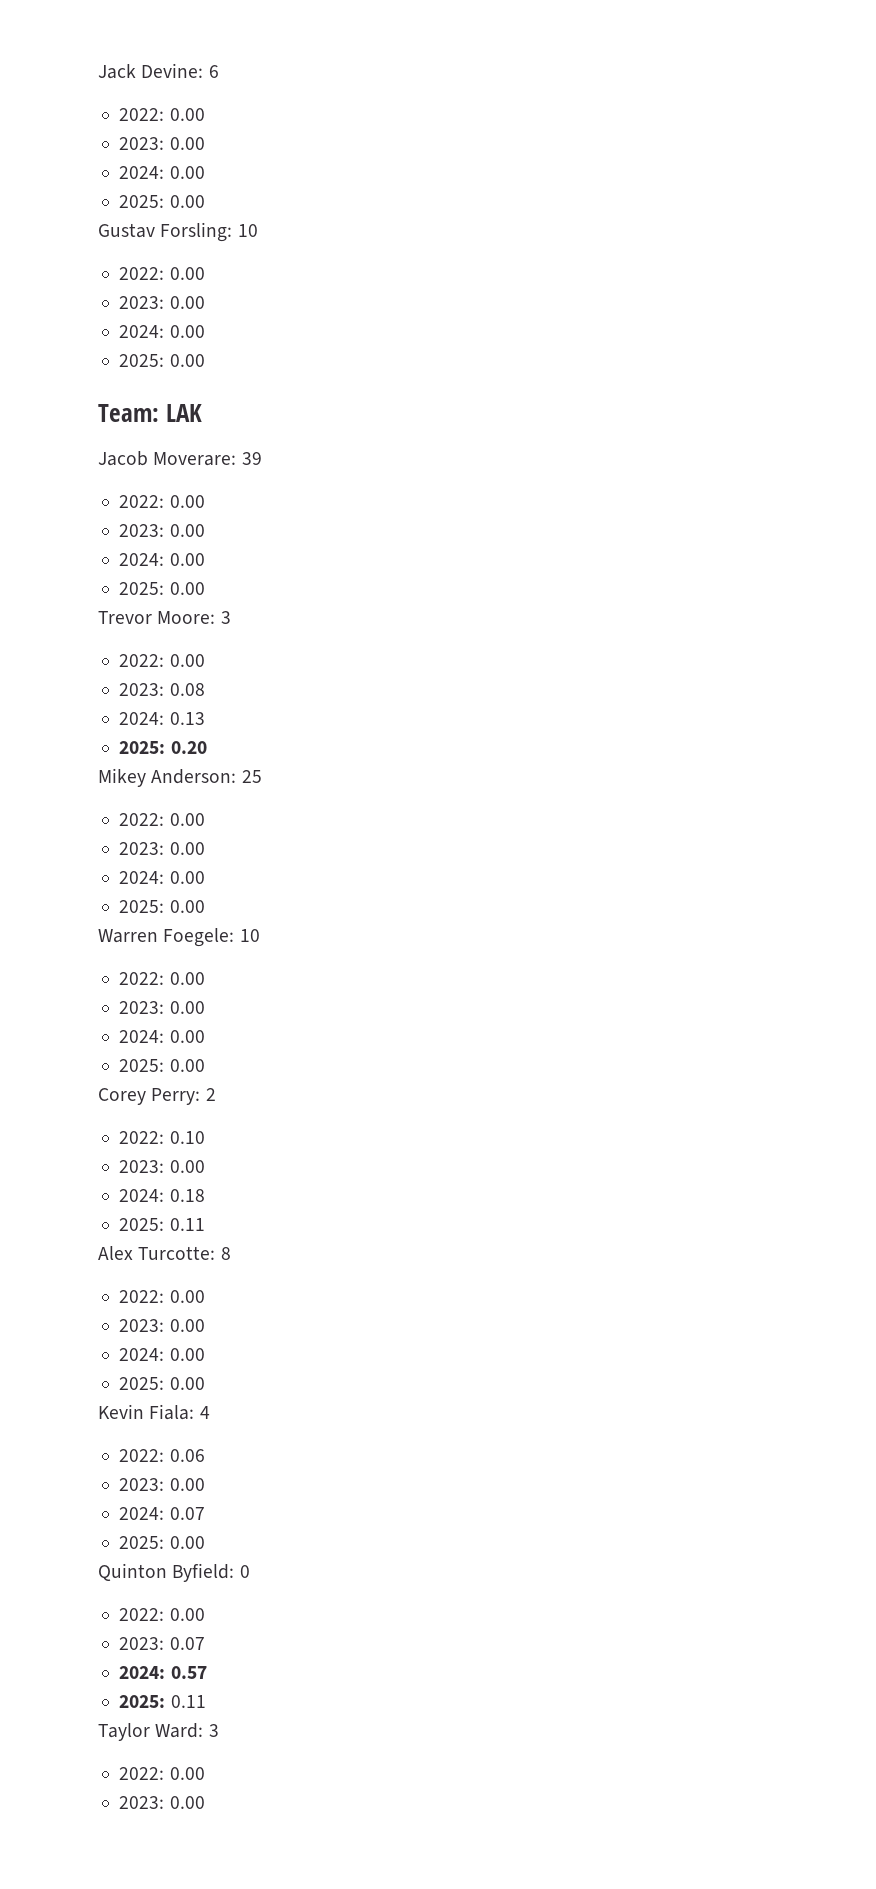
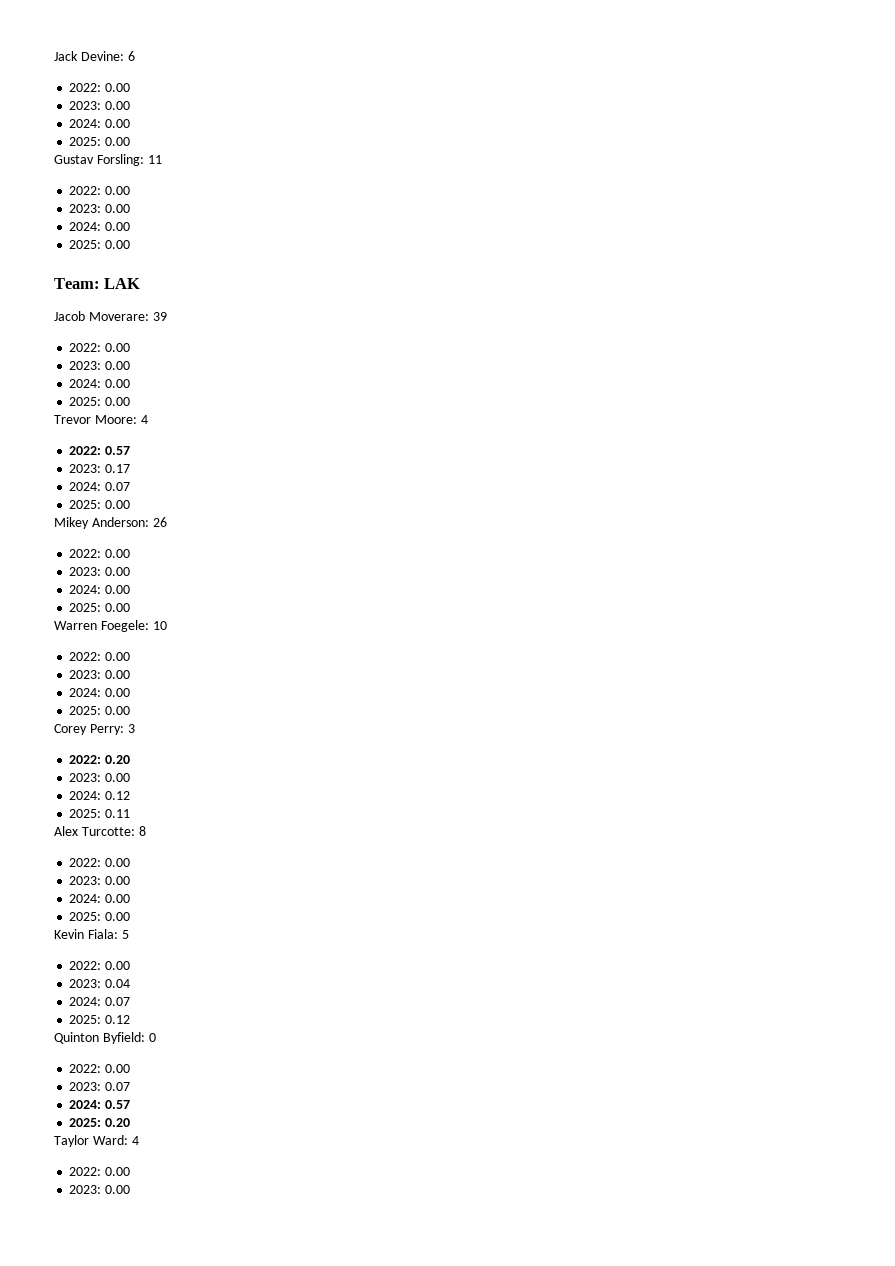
- Gustav Forsling: 10
+ Gustav Forsling: 11
- Trevor Moore: 3
- 2022: 0.00
- 2023: 0.08
- 2024: 0.13
- 2025: 0.20
+ Trevor Moore: 4
+ 2022: 0.57
+ 2023: 0.17
+ 2024: 0.07
+ 2025: 0.00
- Mikey Anderson: 25
+ Mikey Anderson: 26
- Corey Perry: 2
- 2022: 0.10
+ Corey Perry: 3
+ 2022: 0.20
  2023: 0.00
- 2024: 0.18
+ 2024: 0.12
- Kevin Fiala: 4
- 2022: 0.06
- 2023: 0.00
+ Kevin Fiala: 5
+ 2022: 0.00
+ 2023: 0.04
  2024: 0.07
- 2025: 0.00
+ 2025: 0.12
  2024: 0.57
- 2025: 0.11
+ 2025: 0.20
- Taylor Ward: 3
+ Taylor Ward: 4

